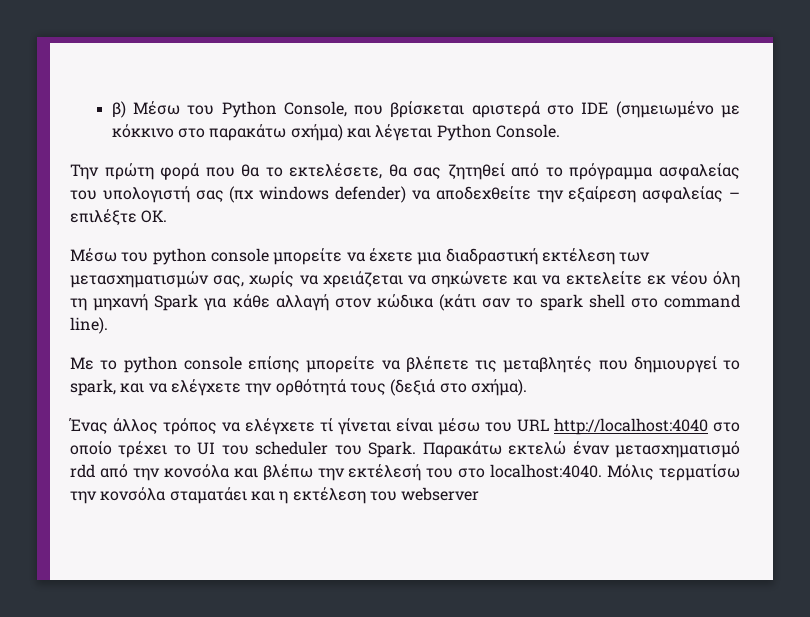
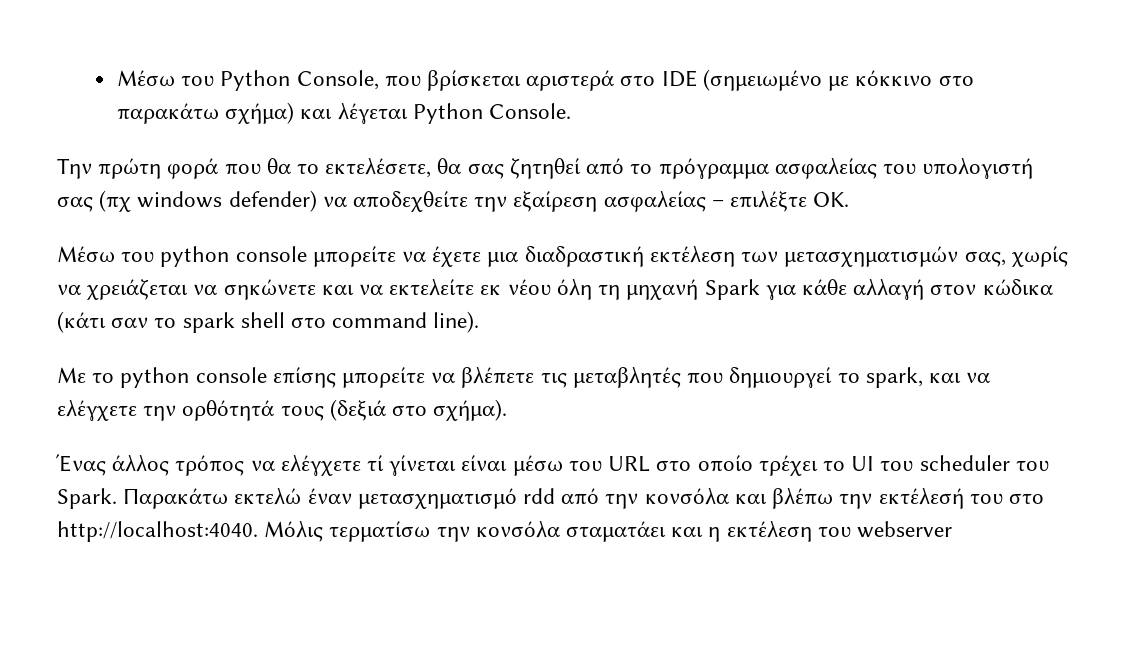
- β) Μέσω του Python Console, που βρίσκεται αριστερά στο IDE (σημειωμένο με κόκκινο στο παρακάτω σχήμα) και λέγεται Python Console.
+ Μέσω του Python Console, που βρίσκεται αριστερά στο IDE (σημειωμένο με κόκκινο στο παρακάτω σχήμα) και λέγεται Python Console.
- Ένας άλλος τρόπος να ελέγχετε τί γίνεται είναι μέσω του URL http://localhost:4040 στο οποίο τρέχει το UI του scheduler του Spark.
+ Ένας άλλος τρόπος να ελέγχετε τί γίνεται είναι μέσω του URL στο οποίο τρέχει το UI του scheduler του Spark.
- Παρακάτω εκτελώ έναν μετασχηματισμό rdd από την κονσόλα και βλέπω την εκτέλεσή του στο localhost:4040.
+ Παρακάτω εκτελώ έναν μετασχηματισμό rdd από την κονσόλα και βλέπω την εκτέλεσή του στο http://localhost:4040.

